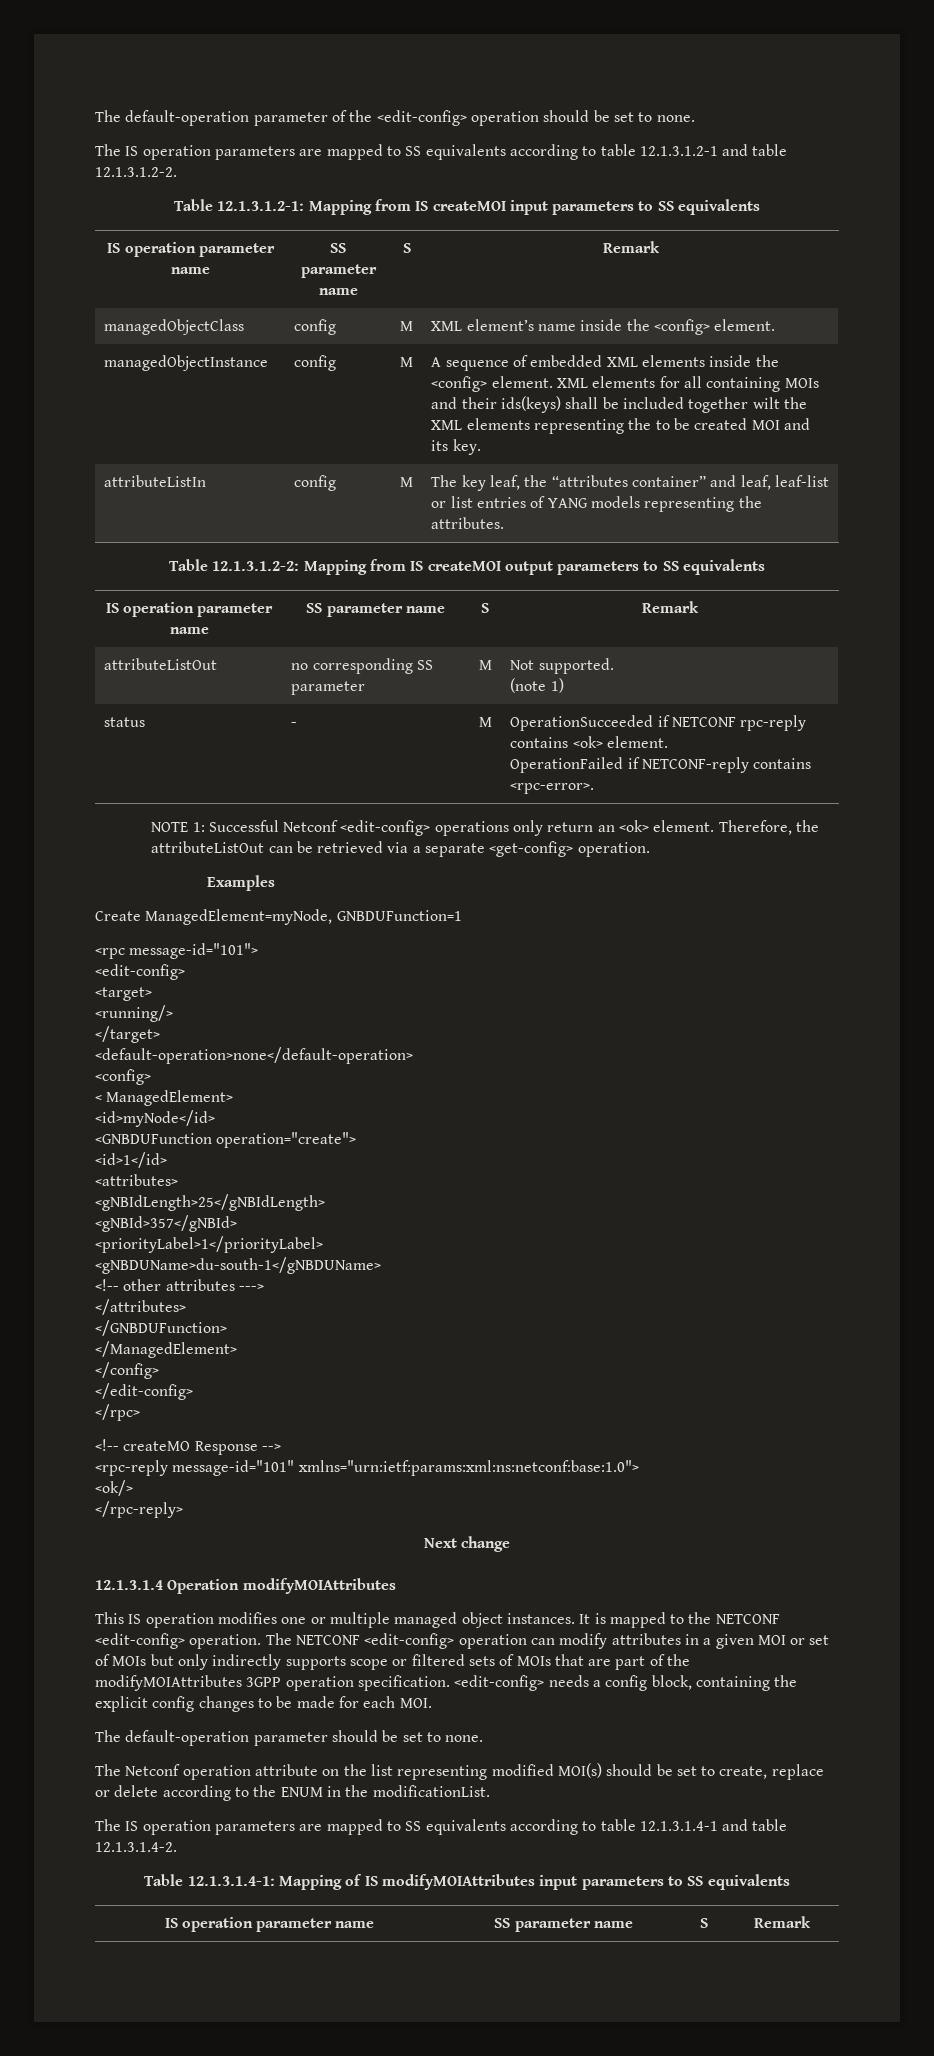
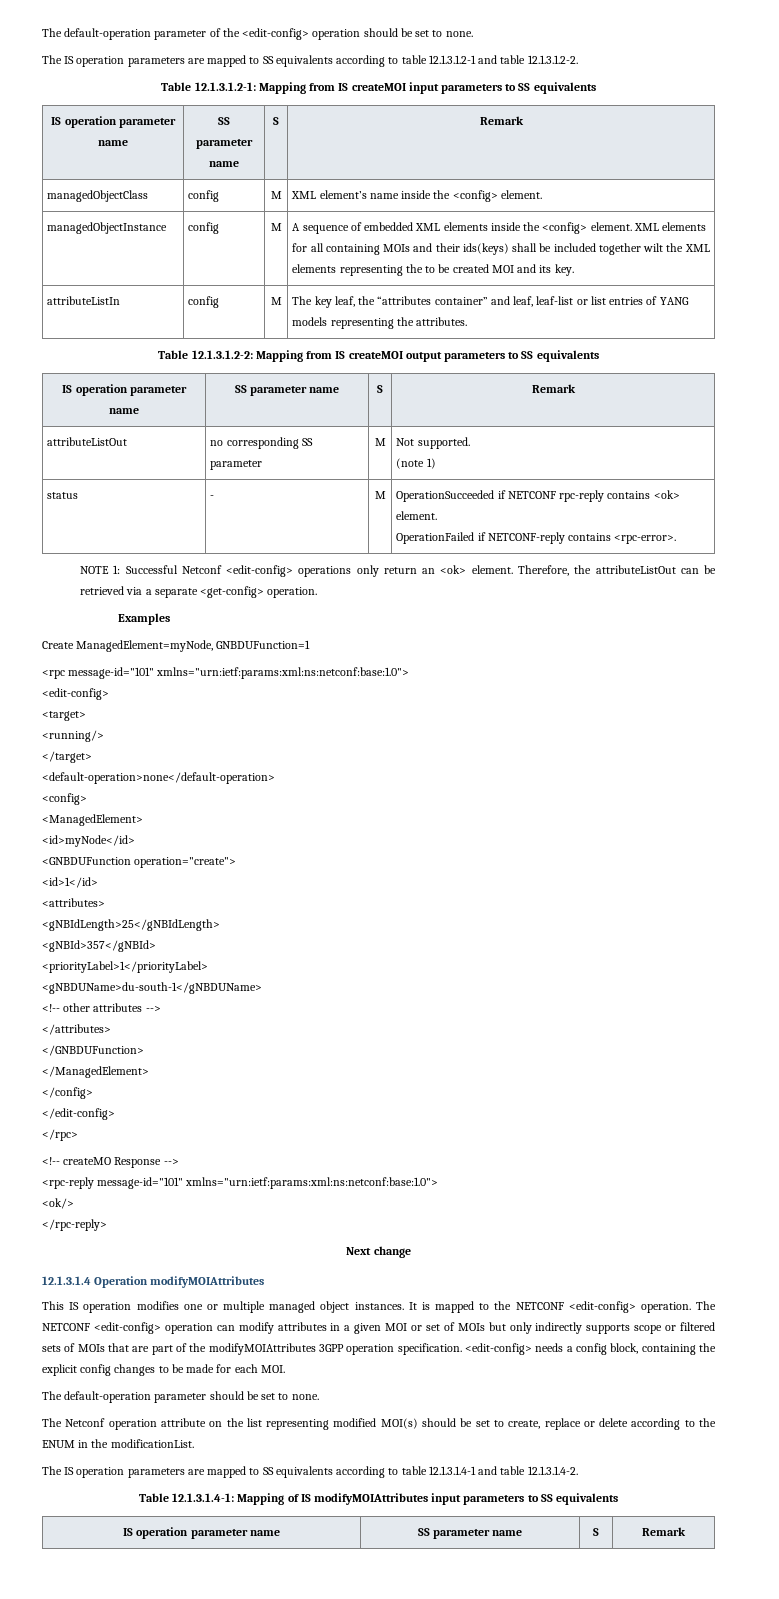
- <rpc message-id="101">
+ <rpc message-id="101" xmlns="urn:ietf:params:xml:ns:netconf:base:1.0">
- < ManagedElement>
+ <ManagedElement>
- <!-- other attributes --->
+ <!-- other attributes -->

